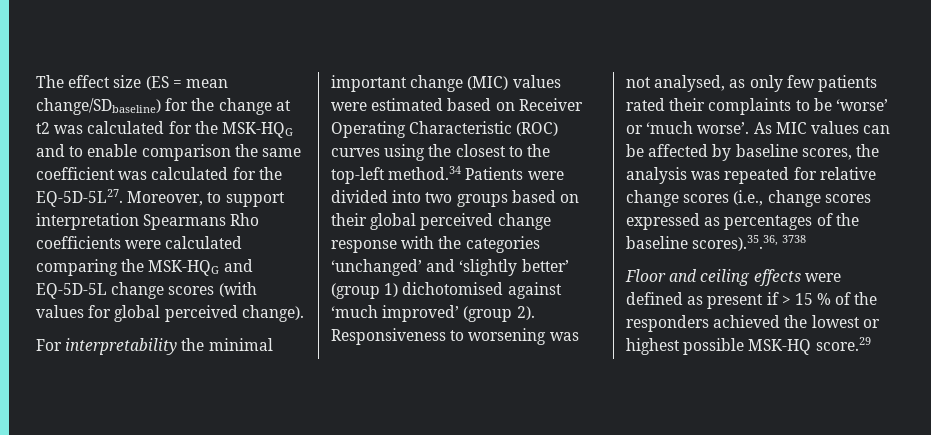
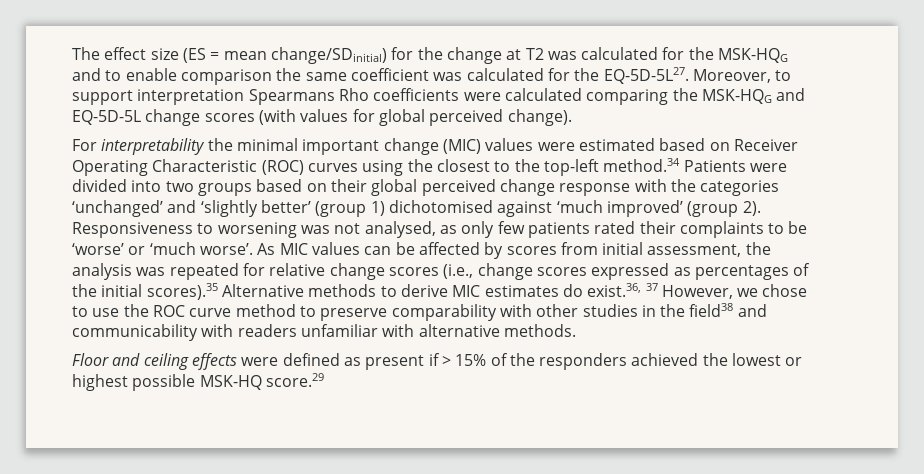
- The effect size (ES = mean change/SDbaseline) for the change at t2 was calculated for the MSK-HQG and to enable comparison the same coefficient was calculated for the EQ-5D-5L27.
+ The effect size (ES = mean change/SDinitial) for the change at T2 was calculated for the MSK-HQG and to enable comparison the same coefficient was calculated for the EQ-5D-5L27.
- As MIC values can be affected by baseline scores, the analysis was repeated for relative change scores (i.e., change scores expressed as percentages of the baseline scores).35.36, 3738
+ As MIC values can be affected by scores from initial assessment, the analysis was repeated for relative change scores (i.e., change scores expressed as percentages of the initial scores).35 Alternative methods to derive MIC estimates do exist.36, 37 However, we chose to use the ROC curve method to preserve comparability with other studies in the field38 and communicability with readers unfamiliar with alternative methods.
- Floor and ceiling effects were defined as present if > 15 % of the responders achieved the lowest or highest possible MSK-HQ score.29
+ Floor and ceiling effects were defined as present if > 15% of the responders achieved the lowest or highest possible MSK-HQ score.29

